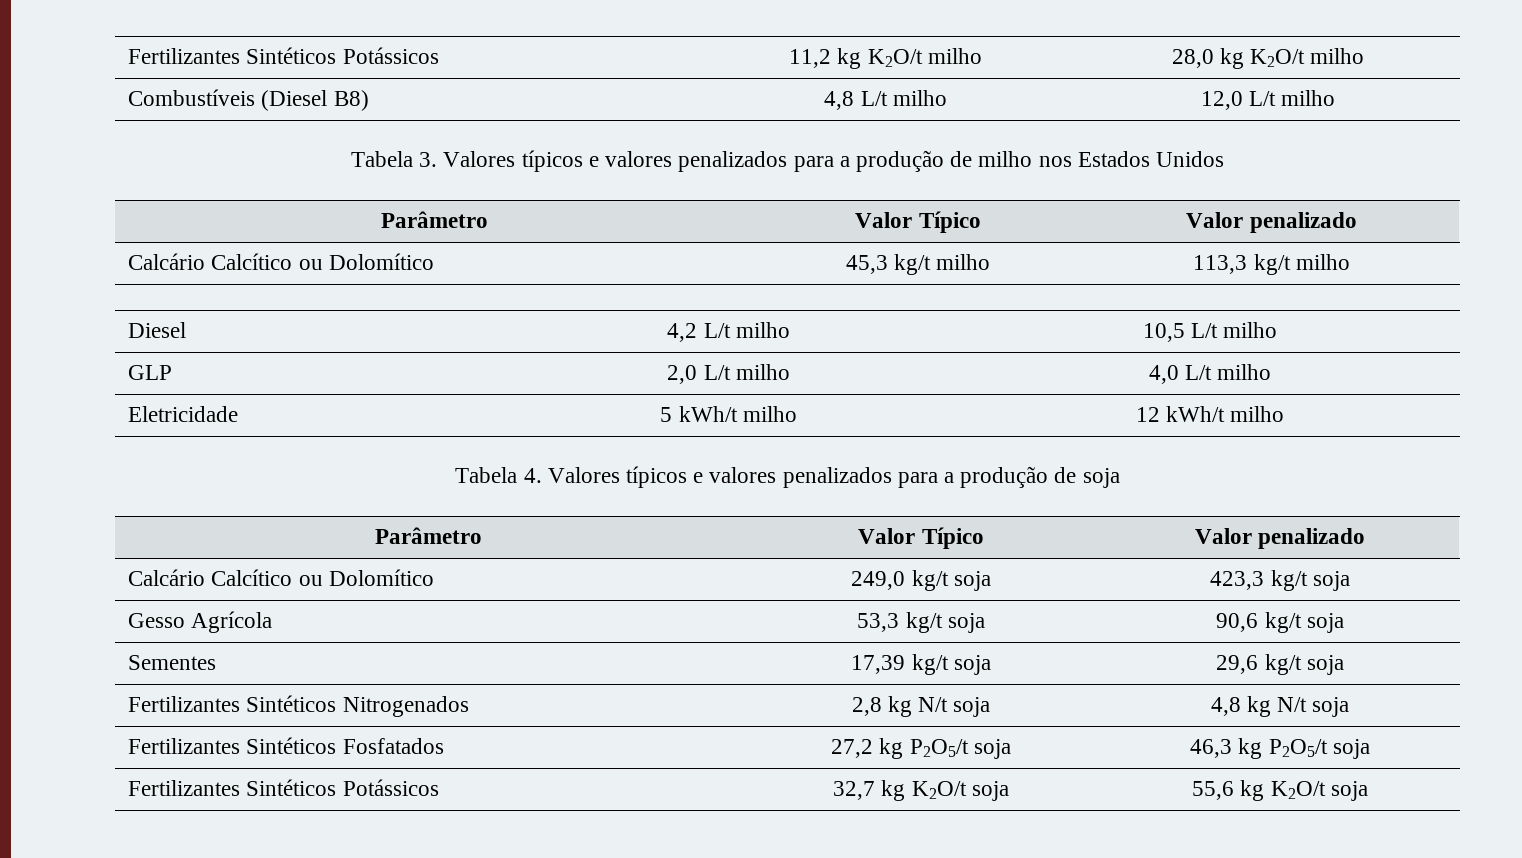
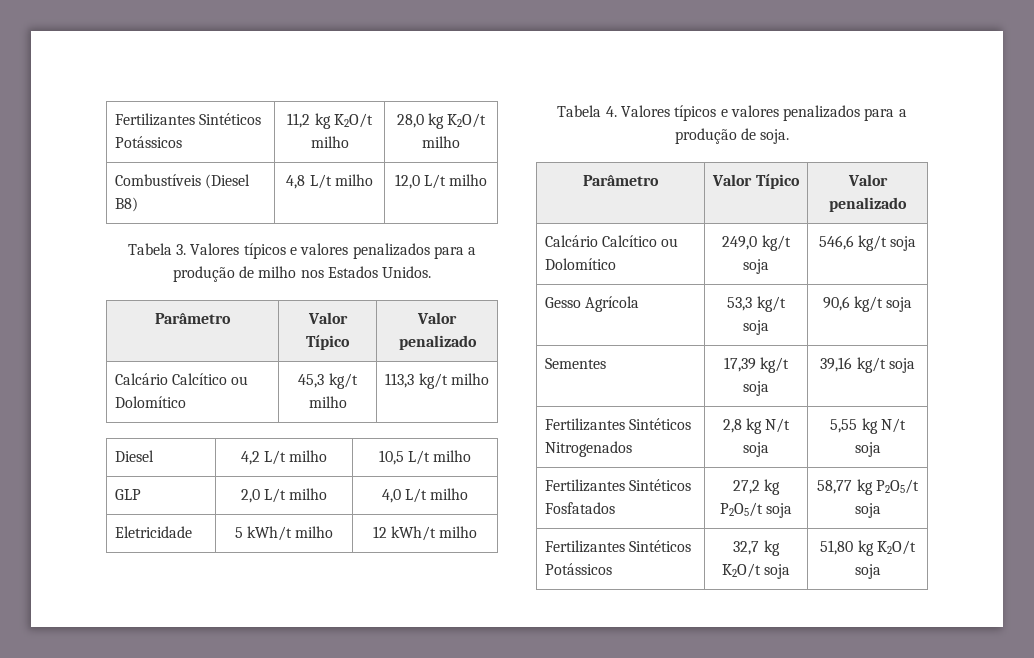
- Tabela 3. Valores típicos e valores penalizados para a produção de milho nos Estados Unidos
+ Tabela 3. Valores típicos e valores penalizados para a produção de milho nos Estados Unidos.
- Tabela 4. Valores típicos e valores penalizados para a produção de soja
+ Tabela 4. Valores típicos e valores penalizados para a produção de soja.
- Calcário Calcítico ou Dolomítico | 249,0 kg/t soja | 423,3 kg/t soja
+ Calcário Calcítico ou Dolomítico | 249,0 kg/t soja | 546,6 kg/t soja
- Sementes | 17,39 kg/t soja | 29,6 kg/t soja
+ Sementes | 17,39 kg/t soja | 39,16 kg/t soja
- Fertilizantes Sintéticos Nitrogenados | 2,8 kg N/t soja | 4,8 kg N/t soja
+ Fertilizantes Sintéticos Nitrogenados | 2,8 kg N/t soja | 5,55 kg N/t soja
- Fertilizantes Sintéticos Fosfatados | 27,2 kg P2O5/t soja | 46,3 kg P2O5/t soja
+ Fertilizantes Sintéticos Fosfatados | 27,2 kg P2O5/t soja | 58,77 kg P2O5/t soja
- Fertilizantes Sintéticos Potássicos | 32,7 kg K2O/t soja | 55,6 kg K2O/t soja
+ Fertilizantes Sintéticos Potássicos | 32,7 kg K2O/t soja | 51,80 kg K2O/t soja

